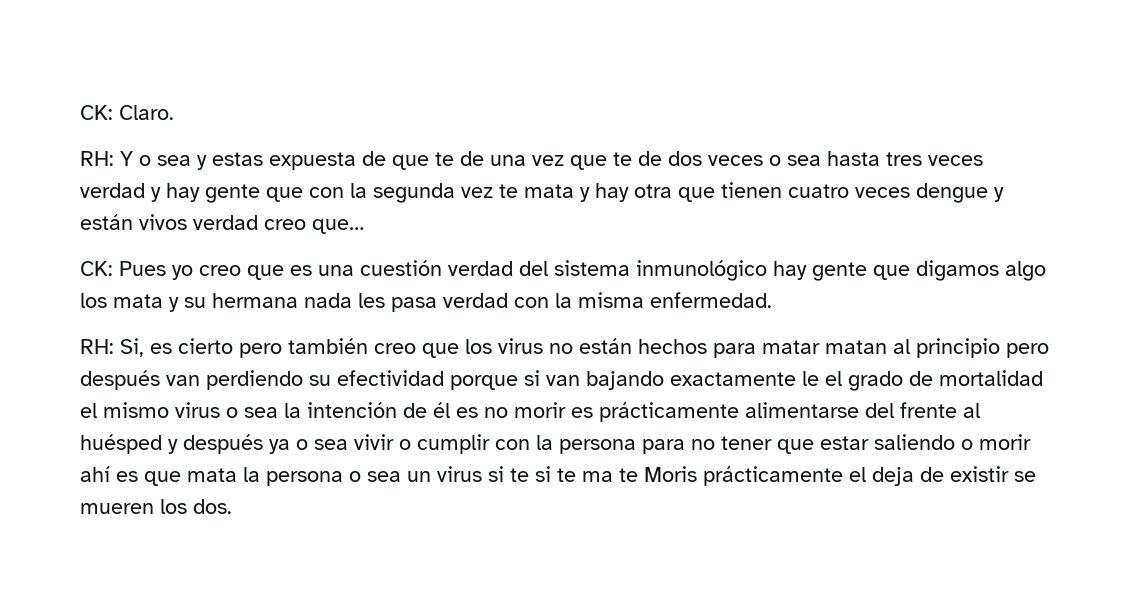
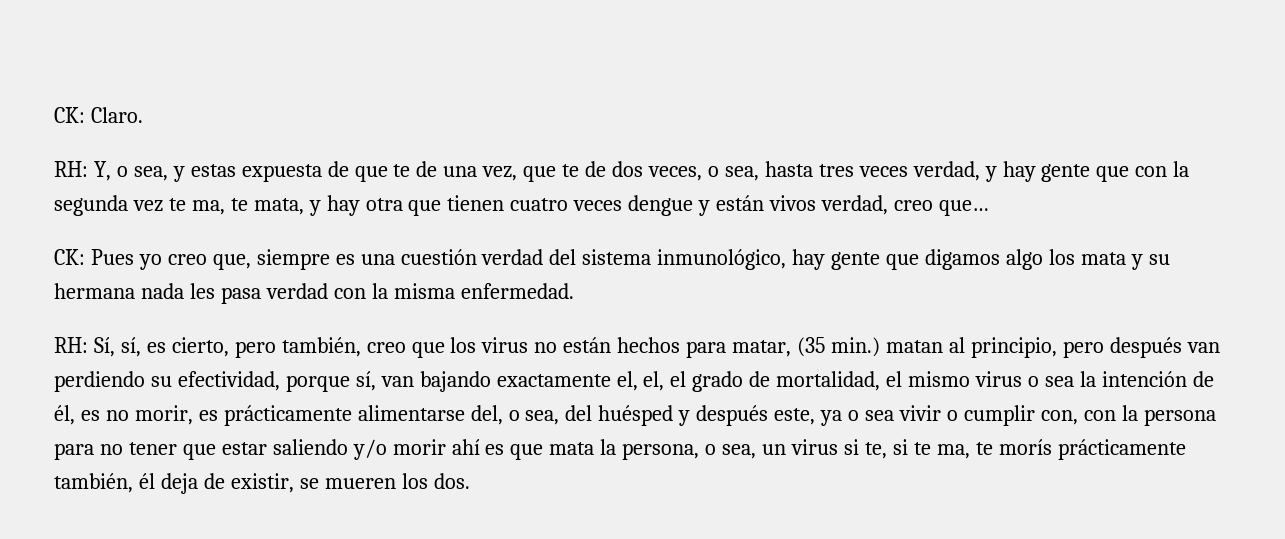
- RH: Y o sea y estas expuesta de que te de una vez que te de dos veces o sea hasta tres veces verdad y hay gente que con la segunda vez te mata y hay otra que tienen cuatro veces dengue y están vivos verdad creo que…
+ RH: Y, o sea, y estas expuesta de que te de una vez, que te de dos veces, o sea, hasta tres veces verdad, y hay gente que con la segunda vez te ma, te mata, y hay otra que tienen cuatro veces dengue y están vivos verdad, creo que…
- CK: Pues yo creo que es una cuestión verdad del sistema inmunológico hay gente que digamos algo los mata y su hermana nada les pasa verdad con la misma enfermedad.
+ CK: Pues yo creo que, siempre es una cuestión verdad del sistema inmunológico, hay gente que digamos algo los mata y su hermana nada les pasa verdad con la misma enfermedad.
- Si, es cierto pero también creo que los virus no están hechos para matar matan al principio pero después van perdiendo su efectividad porque si van bajando exactamente le el grado de mortalidad el mismo virus o sea la intención de él es no morir es prácticamente alimentarse del frente al huésped y después ya o sea vivir o cumplir con la persona para no tener que estar saliendo o morir ahí es que mata la persona o sea un virus si te si te ma te Moris prácticamente el deja de existir se mueren los dos.
+ Sí, sí, es cierto, pero también, creo que los virus no están hechos para matar, (35 min.) matan al principio, pero después van perdiendo su efectividad, porque sí, van bajando exactamente el, el, el grado de mortalidad, el mismo virus o sea la intención de él, es no morir, es prácticamente alimentarse del, o sea, del huésped y después este, ya o sea vivir o cumplir con, con la persona para no tener que estar saliendo y/o morir ahí es que mata la persona, o sea, un virus si te, si te ma, te morís prácticamente también, él deja de existir, se mueren los dos.

